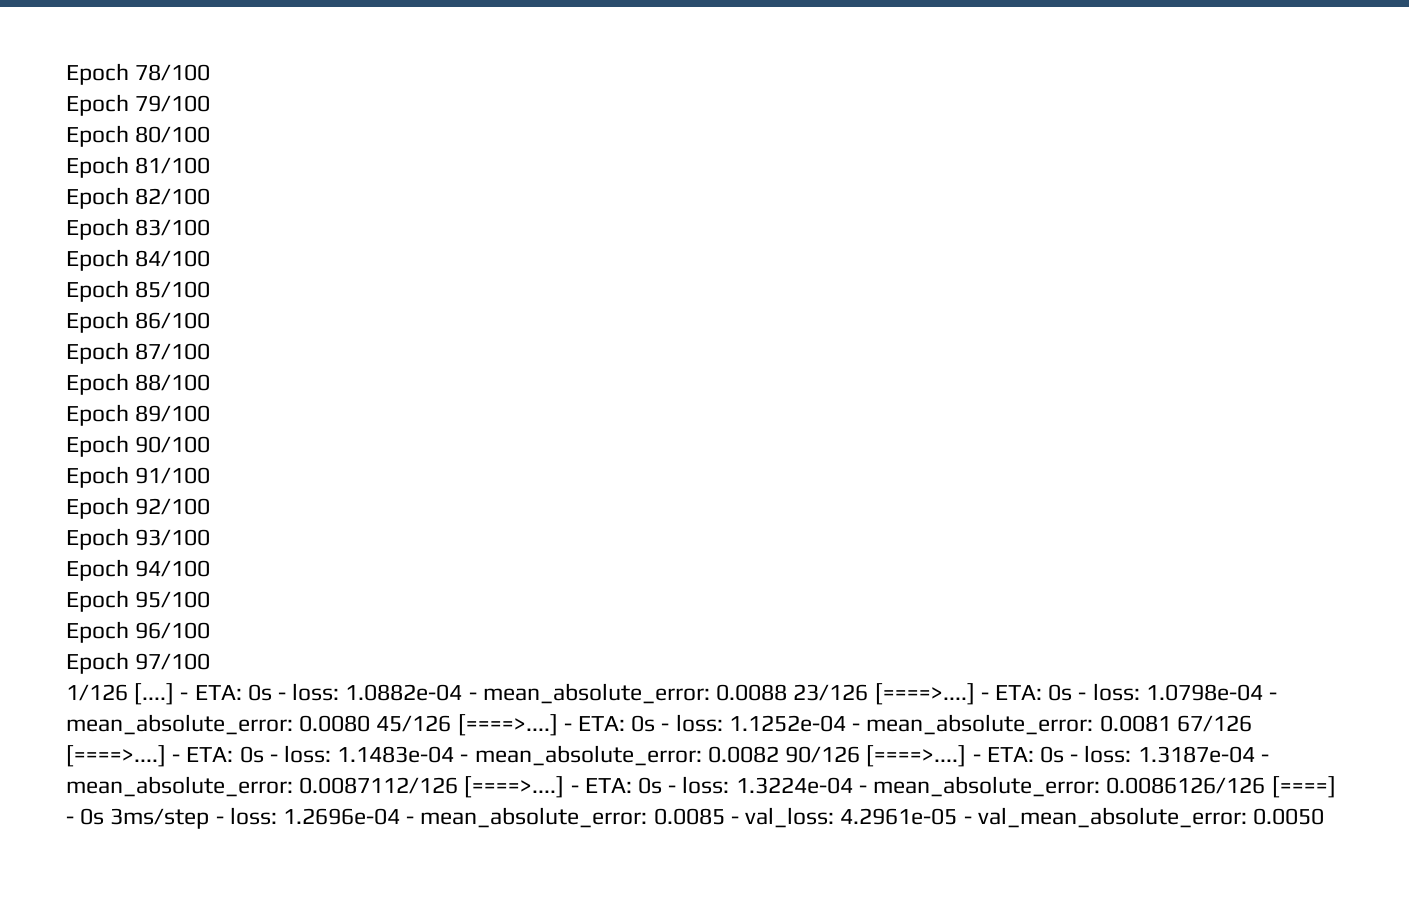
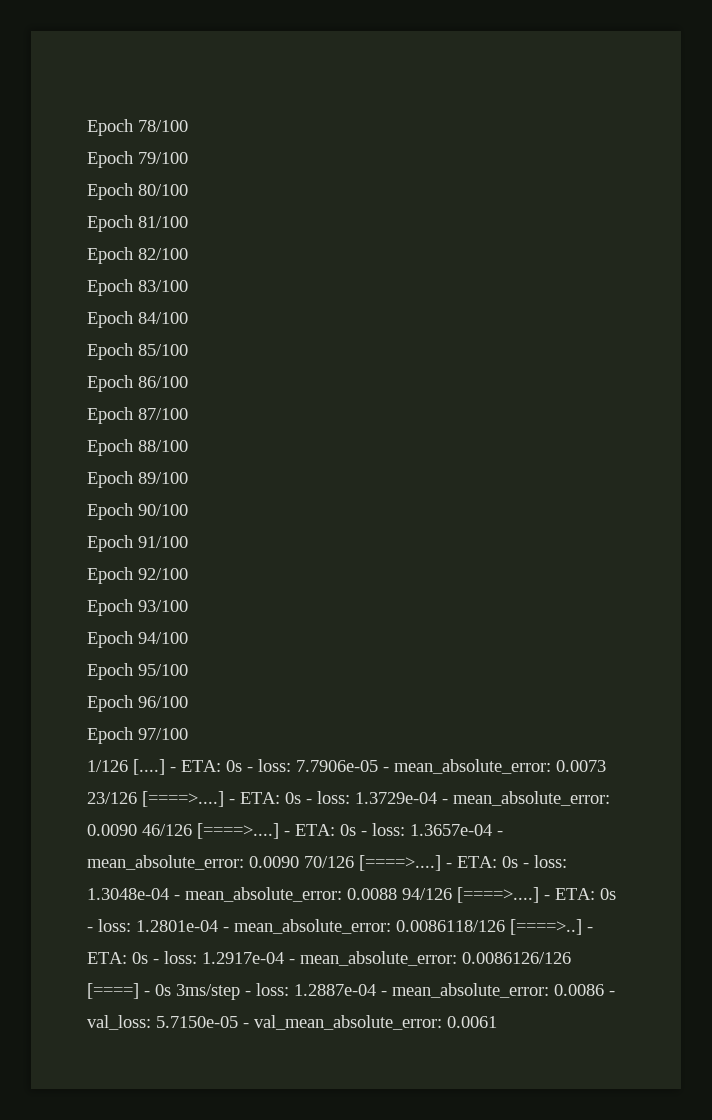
- - ETA: 0s - loss: 1.0882e-04 - mean_absolute_error: 0.0088 23/126 [====>....]
+ - ETA: 0s - loss: 7.7906e-05 - mean_absolute_error: 0.0073 23/126 [====>....]
- - ETA: 0s - loss: 1.0798e-04 - mean_absolute_error: 0.0080 45/126 [====>....] - ETA: 0s - loss: 1.1252e-04 - mean_absolute_error: 0.0081 67/126 [====>....] - ETA: 0s - loss: 1.1483e-04 - mean_absolute_error: 0.0082 90/126 [====>....] - ETA: 0s - loss: 1.3187e-04 - mean_absolute_error: 0.0087112/126 [====>....] - ETA: 0s - loss: 1.3224e-04 - mean_absolute_error: 0.0086126/126 [====] - 0s 3ms/step - loss: 1.2696e-04 - mean_absolute_error: 0.0085 - val_loss: 4.2961e-05 - val_mean_absolute_error: 0.0050
+ - ETA: 0s - loss: 1.3729e-04 - mean_absolute_error: 0.0090 46/126 [====>....] - ETA: 0s - loss: 1.3657e-04 - mean_absolute_error: 0.0090 70/126 [====>....] - ETA: 0s - loss: 1.3048e-04 - mean_absolute_error: 0.0088 94/126 [====>....] - ETA: 0s - loss: 1.2801e-04 - mean_absolute_error: 0.0086118/126 [====>..] - ETA: 0s - loss: 1.2917e-04 - mean_absolute_error: 0.0086126/126 [====] - 0s 3ms/step - loss: 1.2887e-04 - mean_absolute_error: 0.0086 - val_loss: 5.7150e-05 - val_mean_absolute_error: 0.0061

